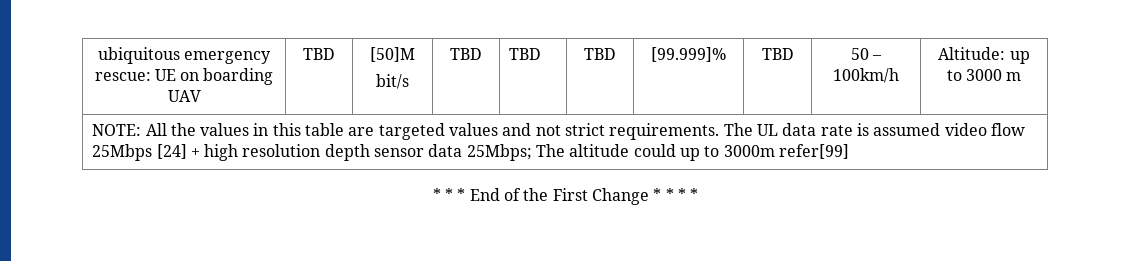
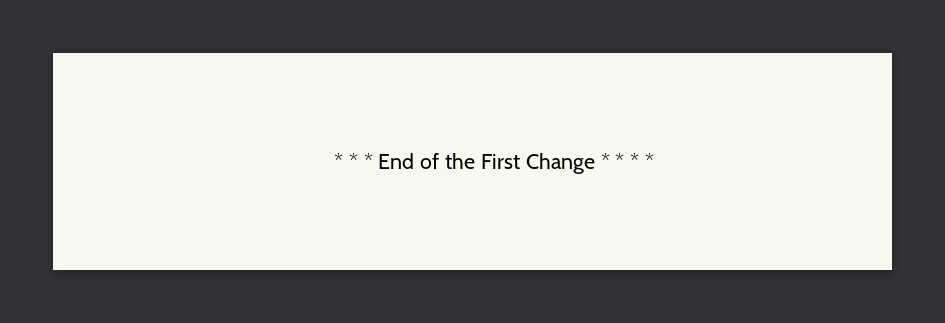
- ubiquitous emergency rescue: UE on boarding UAV | TBD | [50]M
- bit/s | TBD | TBD | TBD | [99.999]% | TBD | 50 – 100km/h | Altitude: up to 3000 m
- NOTE: All the values in this table are targeted values and not strict requirements. The UL data rate is assumed video flow 25Mbps [24] + high resolution depth sensor data 25Mbps; The altitude could up to 3000m refer[99]

